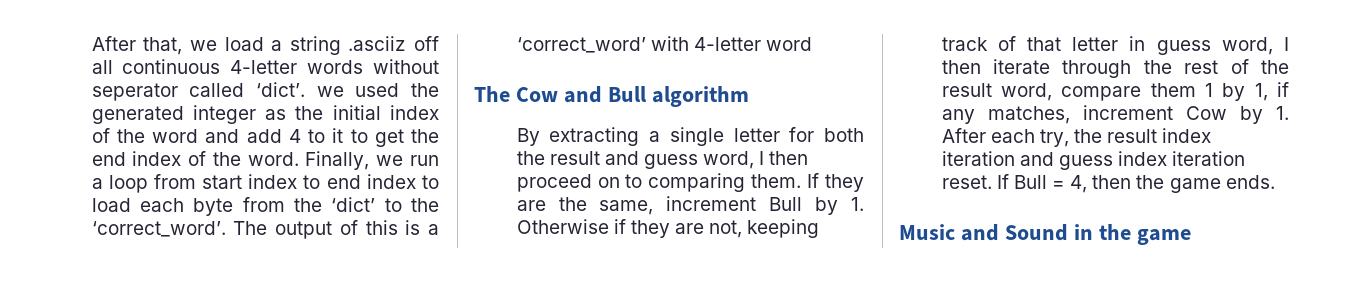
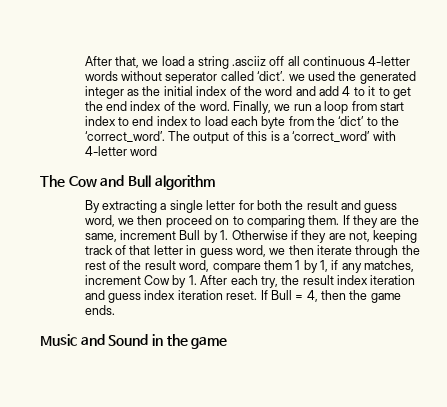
- By extracting a single letter for both the result and guess word, I then proceed on to comparing them.
+ By extracting a single letter for both the result and guess word, we then proceed on to comparing them.
- If they are the same, increment Bull by 1. Otherwise if they are not, keeping track of that letter in guess word, I then iterate through the rest of the result word, compare them 1 by 1, if any matches, increment Cow by 1. After each try, the result index iteration and guess index iteration reset.
+ If they are the same, increment Bull by 1. Otherwise if they are not, keeping track of that letter in guess word, we then iterate through the rest of the result word, compare them 1 by 1, if any matches, increment Cow by 1. After each try, the result index iteration and guess index iteration reset.

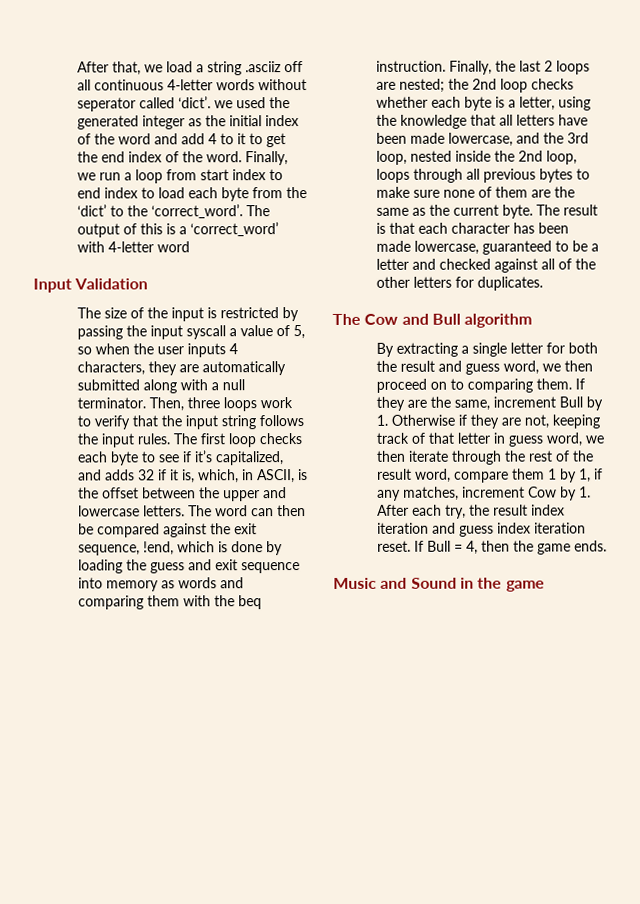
+ Input Validation
+ The size of the input is restricted by passing the input syscall a value of 5, so when the user inputs 4 characters, they are automatically submitted along with a null terminator. Then, three loops work to verify that the input string follows the input rules. The first loop checks each byte to see if it’s capitalized, and adds 32 if it is, which, in ASCII, is the offset between the upper and lowercase letters. The word can then be compared against the exit sequence, !end, which is done by loading the guess and exit sequence into memory as words and comparing them with the beq instruction. Finally, the last 2 loops are nested; the 2nd loop checks whether each byte is a letter, using the knowledge that all letters have been made lowercase, and the 3rd loop, nested inside the 2nd loop, loops through all previous bytes to make sure none of them are the same as the current byte. The result is that each character has been made lowercase, guaranteed to be a letter and checked against all of the other letters for duplicates.

